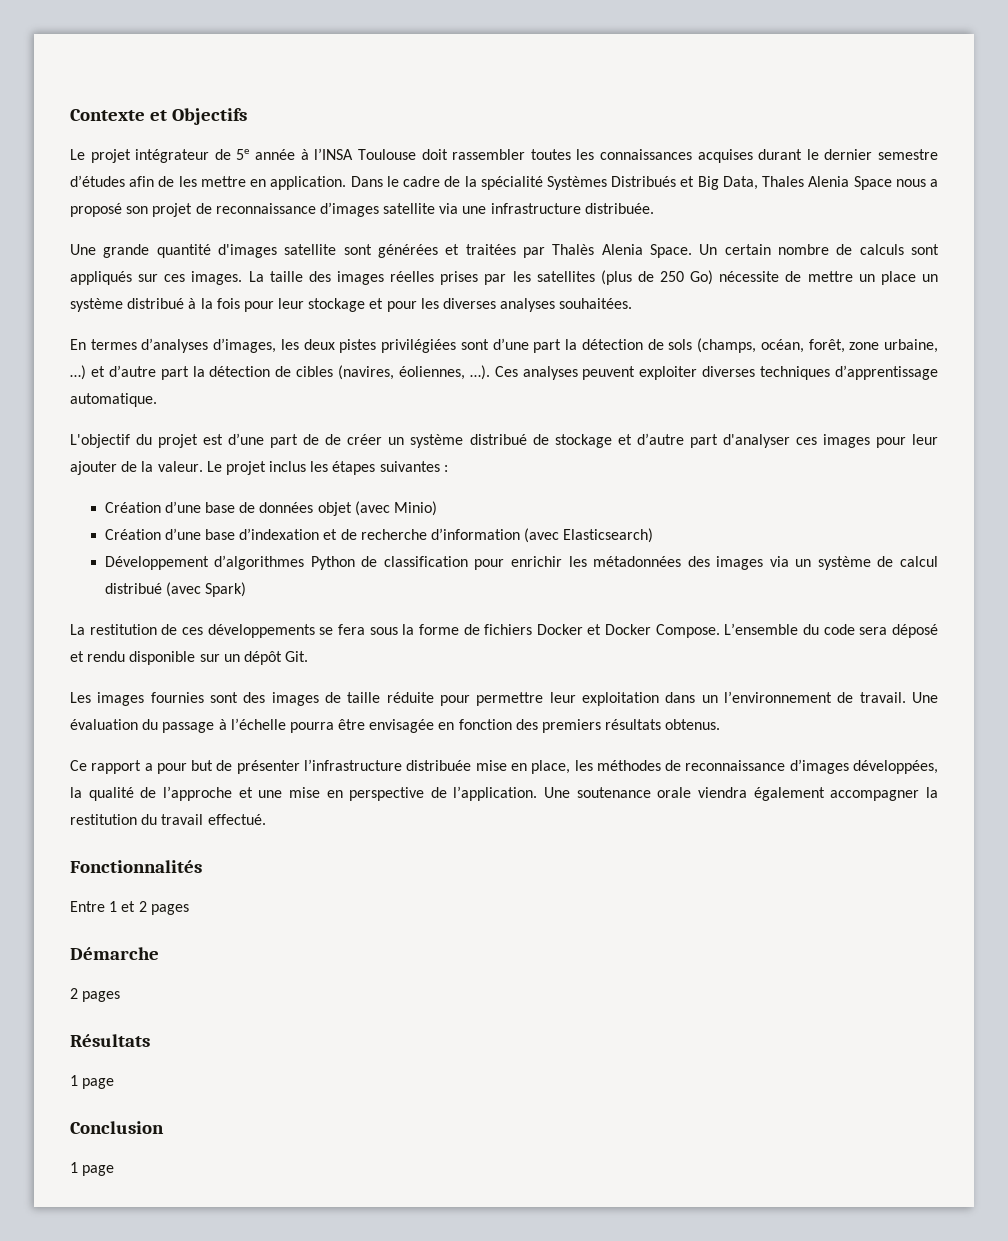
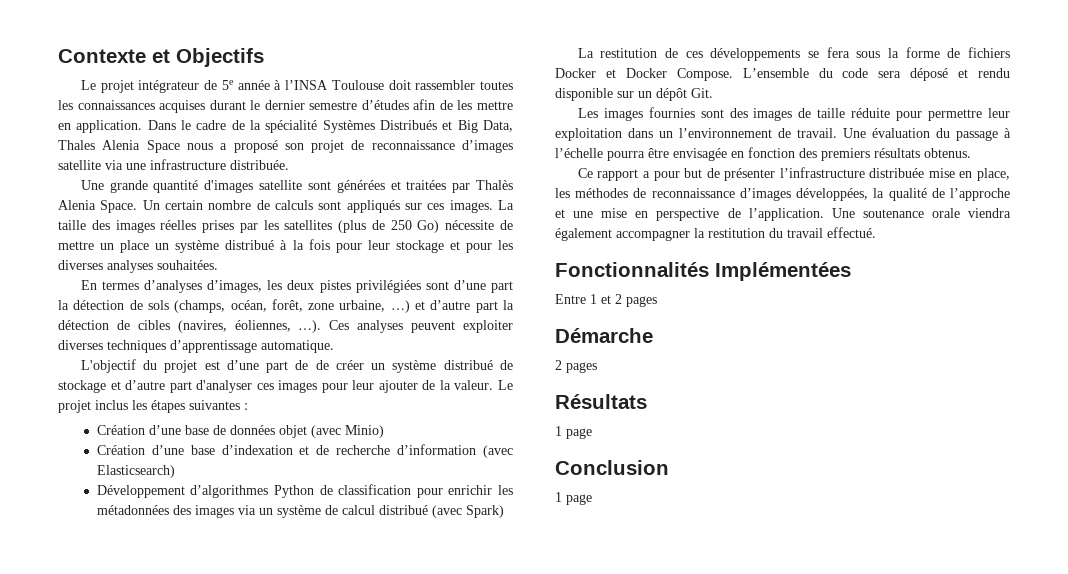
- Fonctionnalités
+ Fonctionnalités Implémentées

